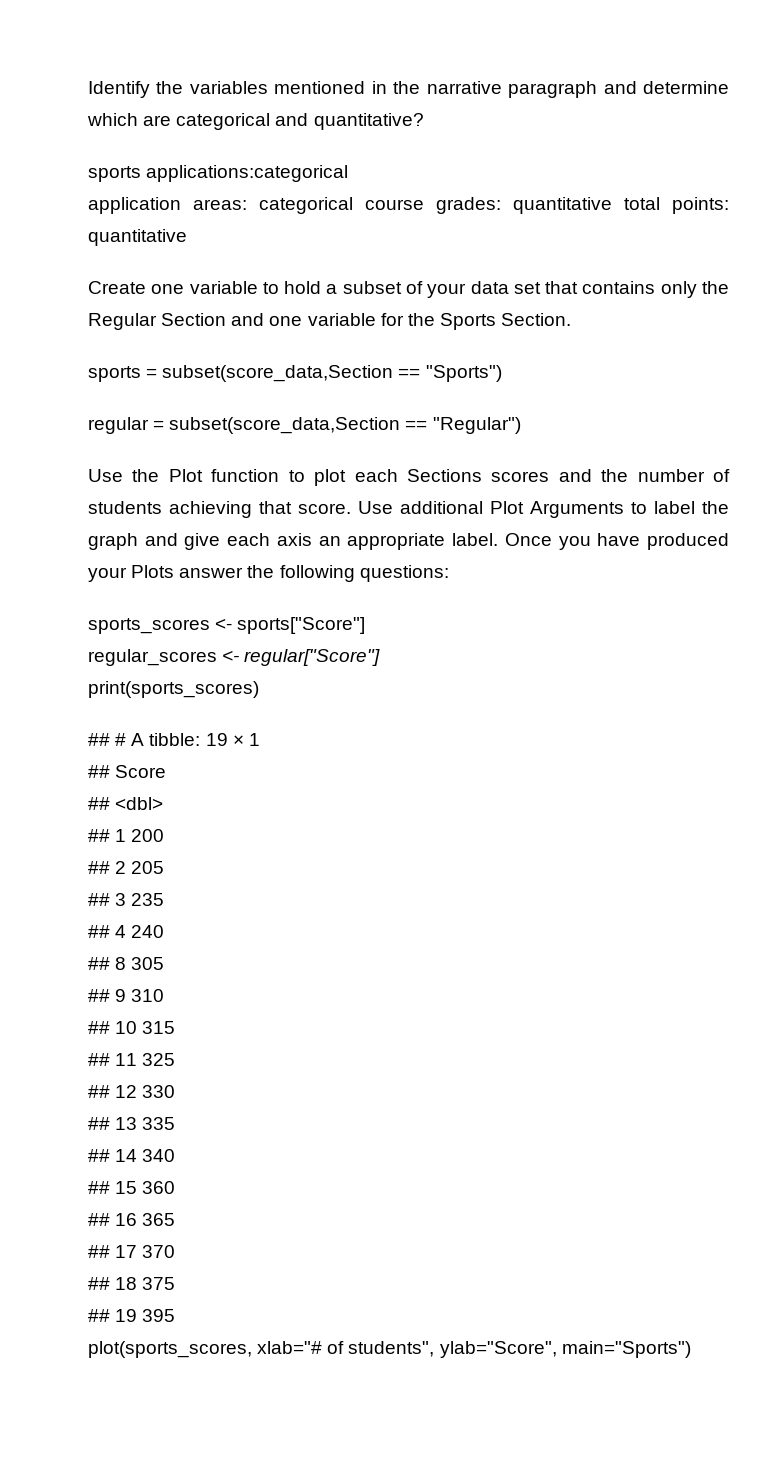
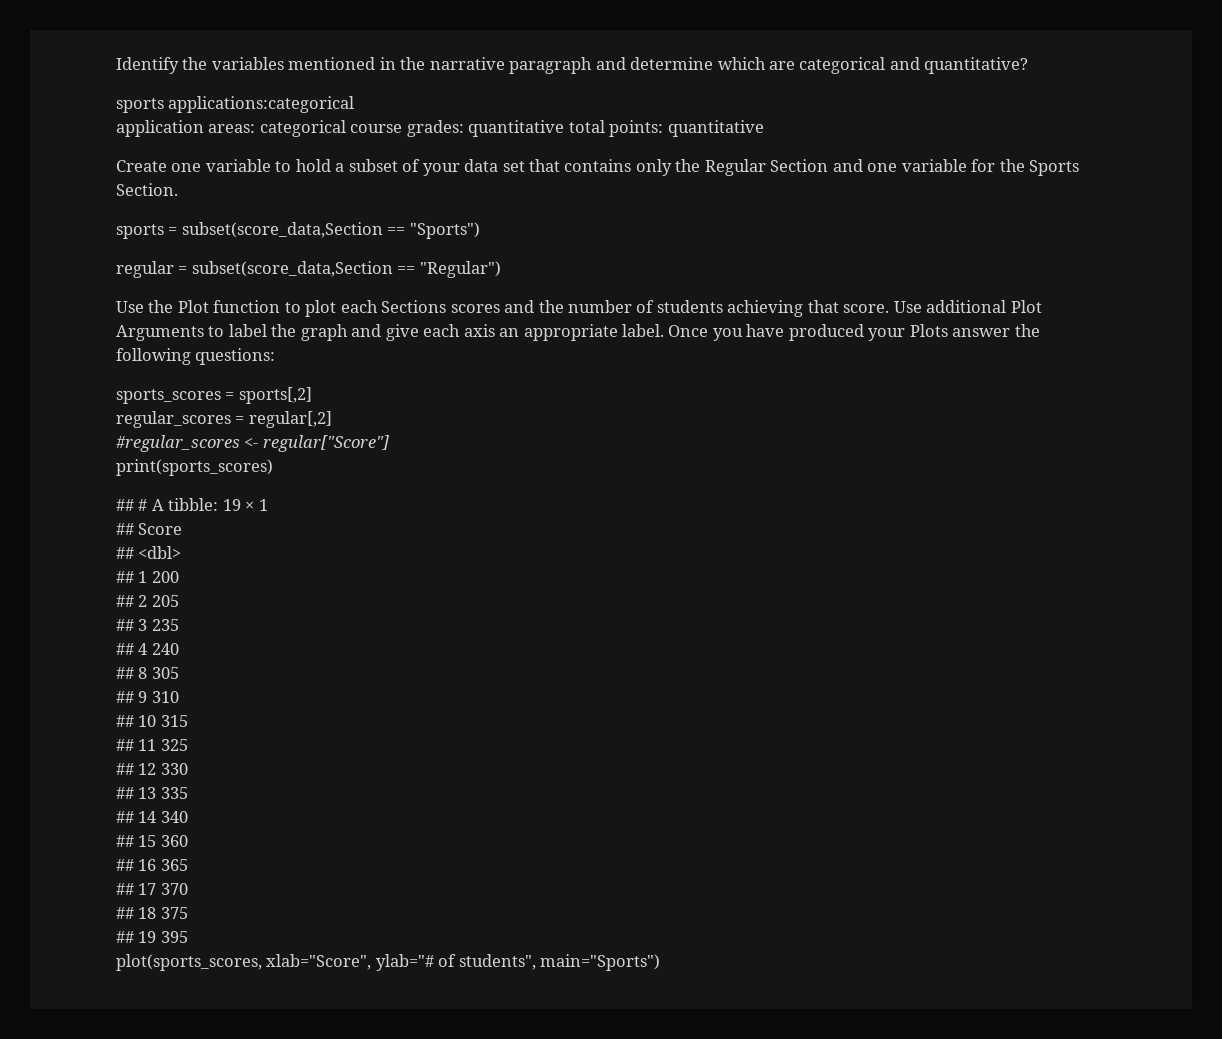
- sports_scores <- sports["Score"]
+ sports_scores = sports[,2]
- regular_scores <- regular["Score"]
+ regular_scores = regular[,2]
+ #regular_scores <- regular["Score"]
- plot(sports_scores, xlab="# of students", ylab="Score", main="Sports")
+ plot(sports_scores, xlab="Score", ylab="# of students", main="Sports")

